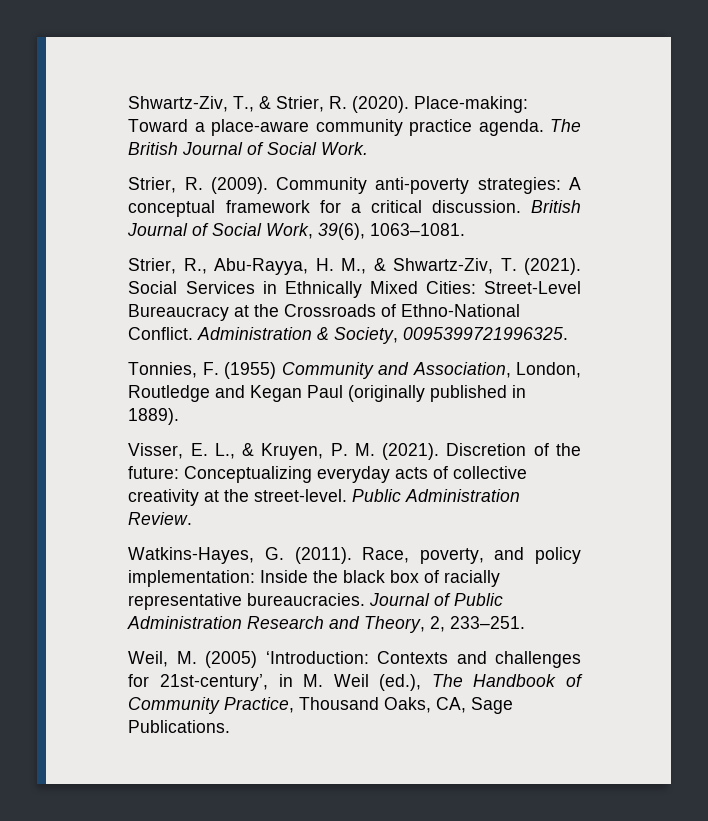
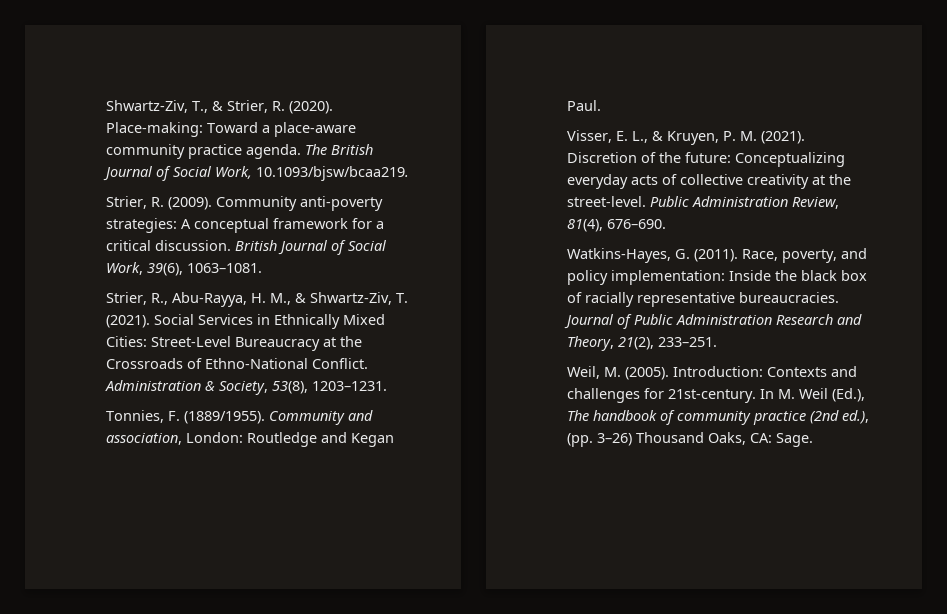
- The British Journal of Social Work.
+ The British Journal of Social Work, 10.1093/bjsw/bcaa219.
- Administration & Society, 0095399721996325.
+ Administration & Society, 53(8), 1203–1231.
- Tonnies, F. (1955) Community and Association, London, Routledge and Kegan Paul (originally published in 1889).
+ Tonnies, F. (1889/1955). Community and association, London: Routledge and Kegan Paul.
- Public Administration Review.
+ Public Administration Review, 81(4), 676–690.
- Journal of Public Administration Research and Theory, 2, 233–251.
+ Journal of Public Administration Research and Theory, 21(2), 233–251.
- Weil, M. (2005) ‘Introduction: Contexts and challenges for 21st-century’, in M. Weil (ed.), The Handbook of Community Practice, Thousand Oaks, CA, Sage Publications.
+ Weil, M. (2005). Introduction: Contexts and challenges for 21st-century. In M. Weil (Ed.), The handbook of community practice (2nd ed.), (pp. 3–26) Thousand Oaks, CA: Sage.

